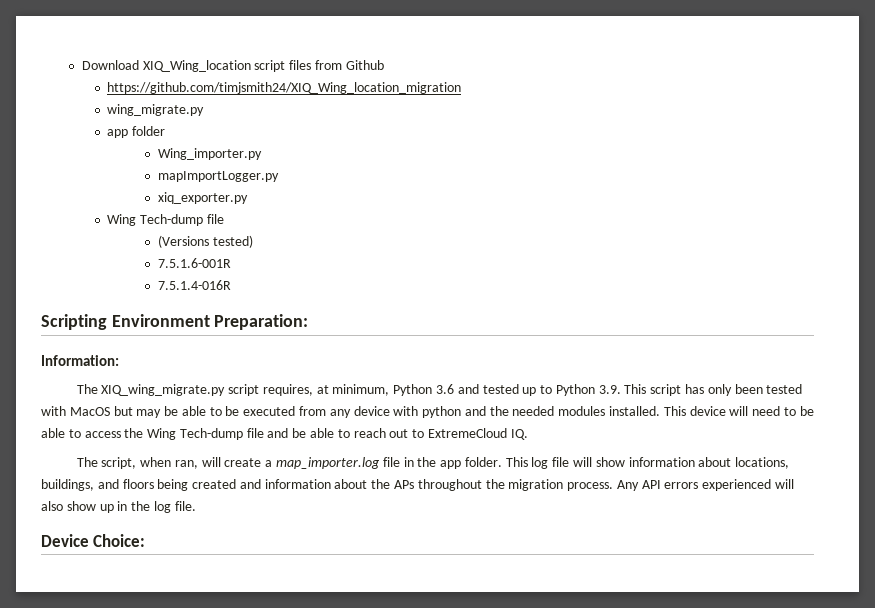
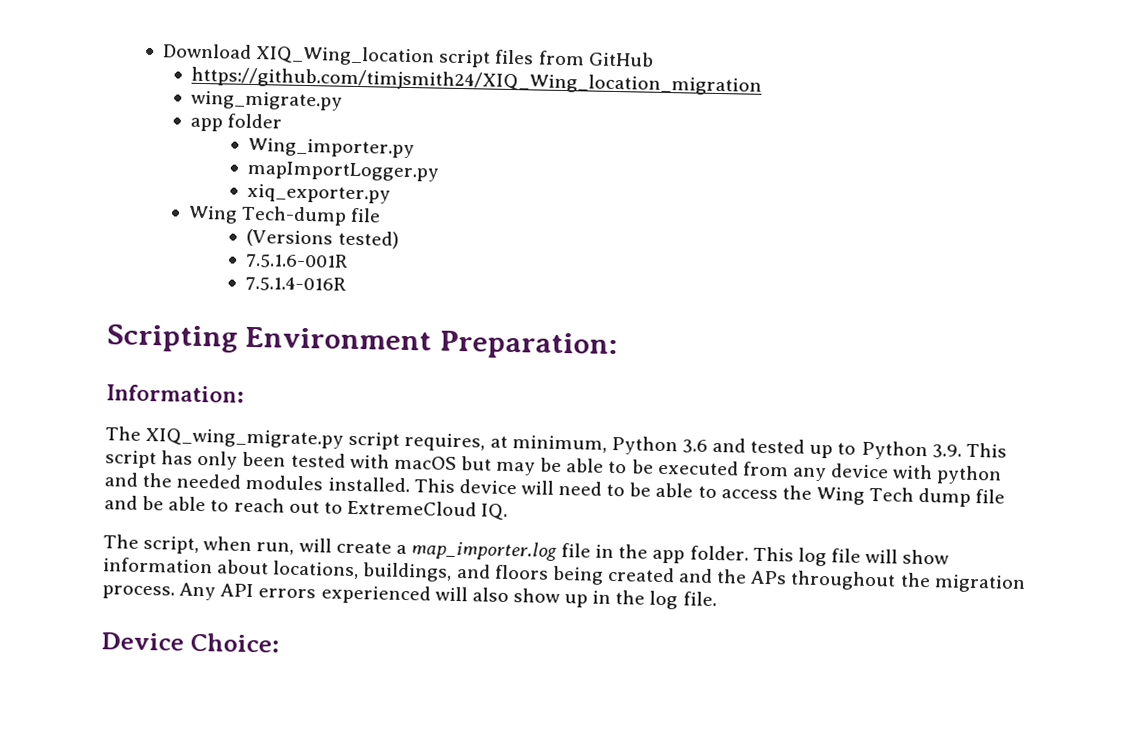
- Download XIQ_Wing_location script files from Github
+ Download XIQ_Wing_location script files from GitHub
- The XIQ_wing_migrate.py script requires, at minimum, Python 3.6 and tested up to Python 3.9. This script has only been tested with MacOS but may be able to be executed from any device with python and the needed modules installed.
+ The XIQ_wing_migrate.py script requires, at minimum, Python 3.6 and tested up to Python 3.9. This script has only been tested with macOS but may be able to be executed from any device with python and the needed modules installed.
- This device will need to be able to access the Wing Tech-dump file and be able to reach out to ExtremeCloud IQ.
+ This device will need to be able to access the Wing Tech dump file and be able to reach out to ExtremeCloud IQ.
- The script, when ran, will create a map_importer.log file in the app folder.
+ The script, when run, will create a map_importer.log file in the app folder.
- This log file will show information about locations, buildings, and floors being created and information about the APs throughout the migration process.
+ This log file will show information about locations, buildings, and floors being created and the APs throughout the migration process.

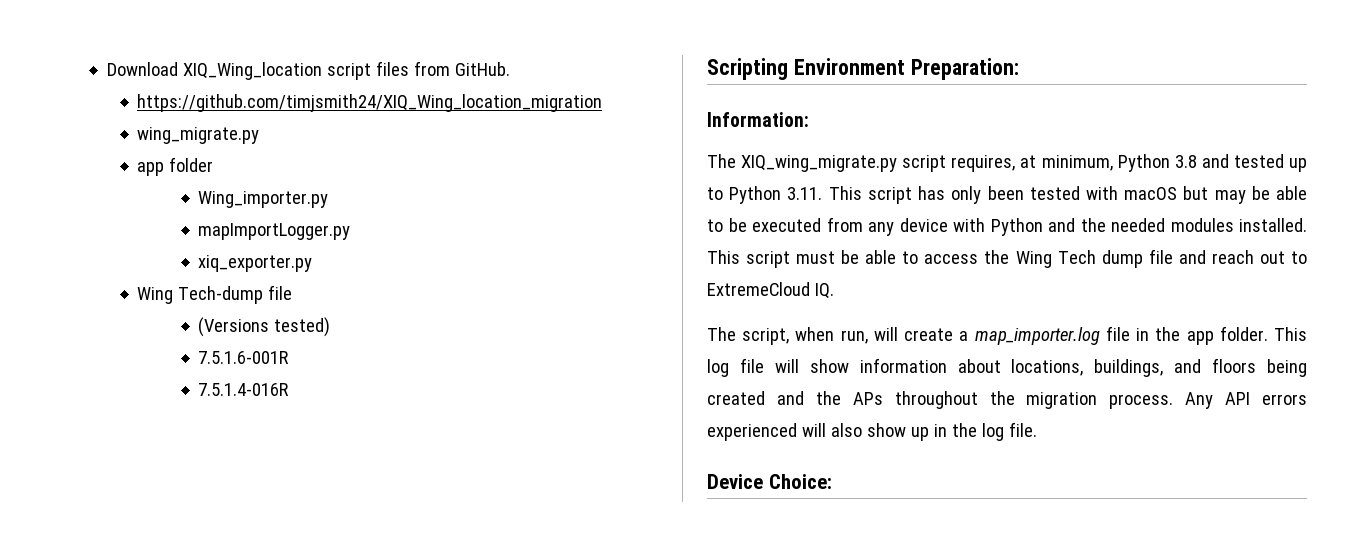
- Download XIQ_Wing_location script files from GitHub
+ Download XIQ_Wing_location script files from GitHub.
- The XIQ_wing_migrate.py script requires, at minimum, Python 3.6 and tested up to Python 3.9. This script has only been tested with macOS but may be able to be executed from any device with python and the needed modules installed.
+ The XIQ_wing_migrate.py script requires, at minimum, Python 3.8 and tested up to Python 3.11. This script has only been tested with macOS but may be able to be executed from any device with Python and the needed modules installed.
- This device will need to be able to access the Wing Tech dump file and be able to reach out to ExtremeCloud IQ.
+ This script must be able to access the Wing Tech dump file and reach out to ExtremeCloud IQ.

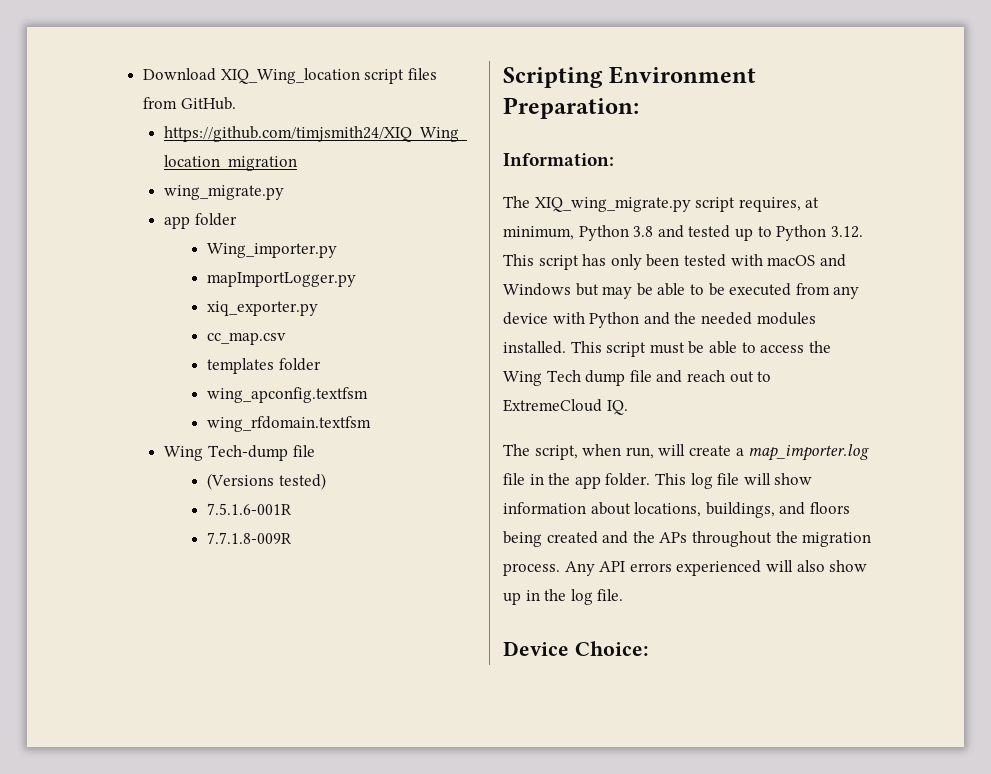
+ cc_map.csv
+ templates folder
+ wing_apconfig.textfsm
+ wing_rfdomain.textfsm
- 7.5.1.4-016R
+ 7.7.1.8-009R
- The XIQ_wing_migrate.py script requires, at minimum, Python 3.8 and tested up to Python 3.11. This script has only been tested with macOS but may be able to be executed from any device with Python and the needed modules installed.
+ The XIQ_wing_migrate.py script requires, at minimum, Python 3.8 and tested up to Python 3.12. This script has only been tested with macOS and Windows but may be able to be executed from any device with Python and the needed modules installed.

